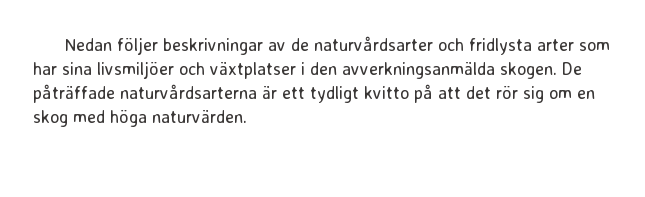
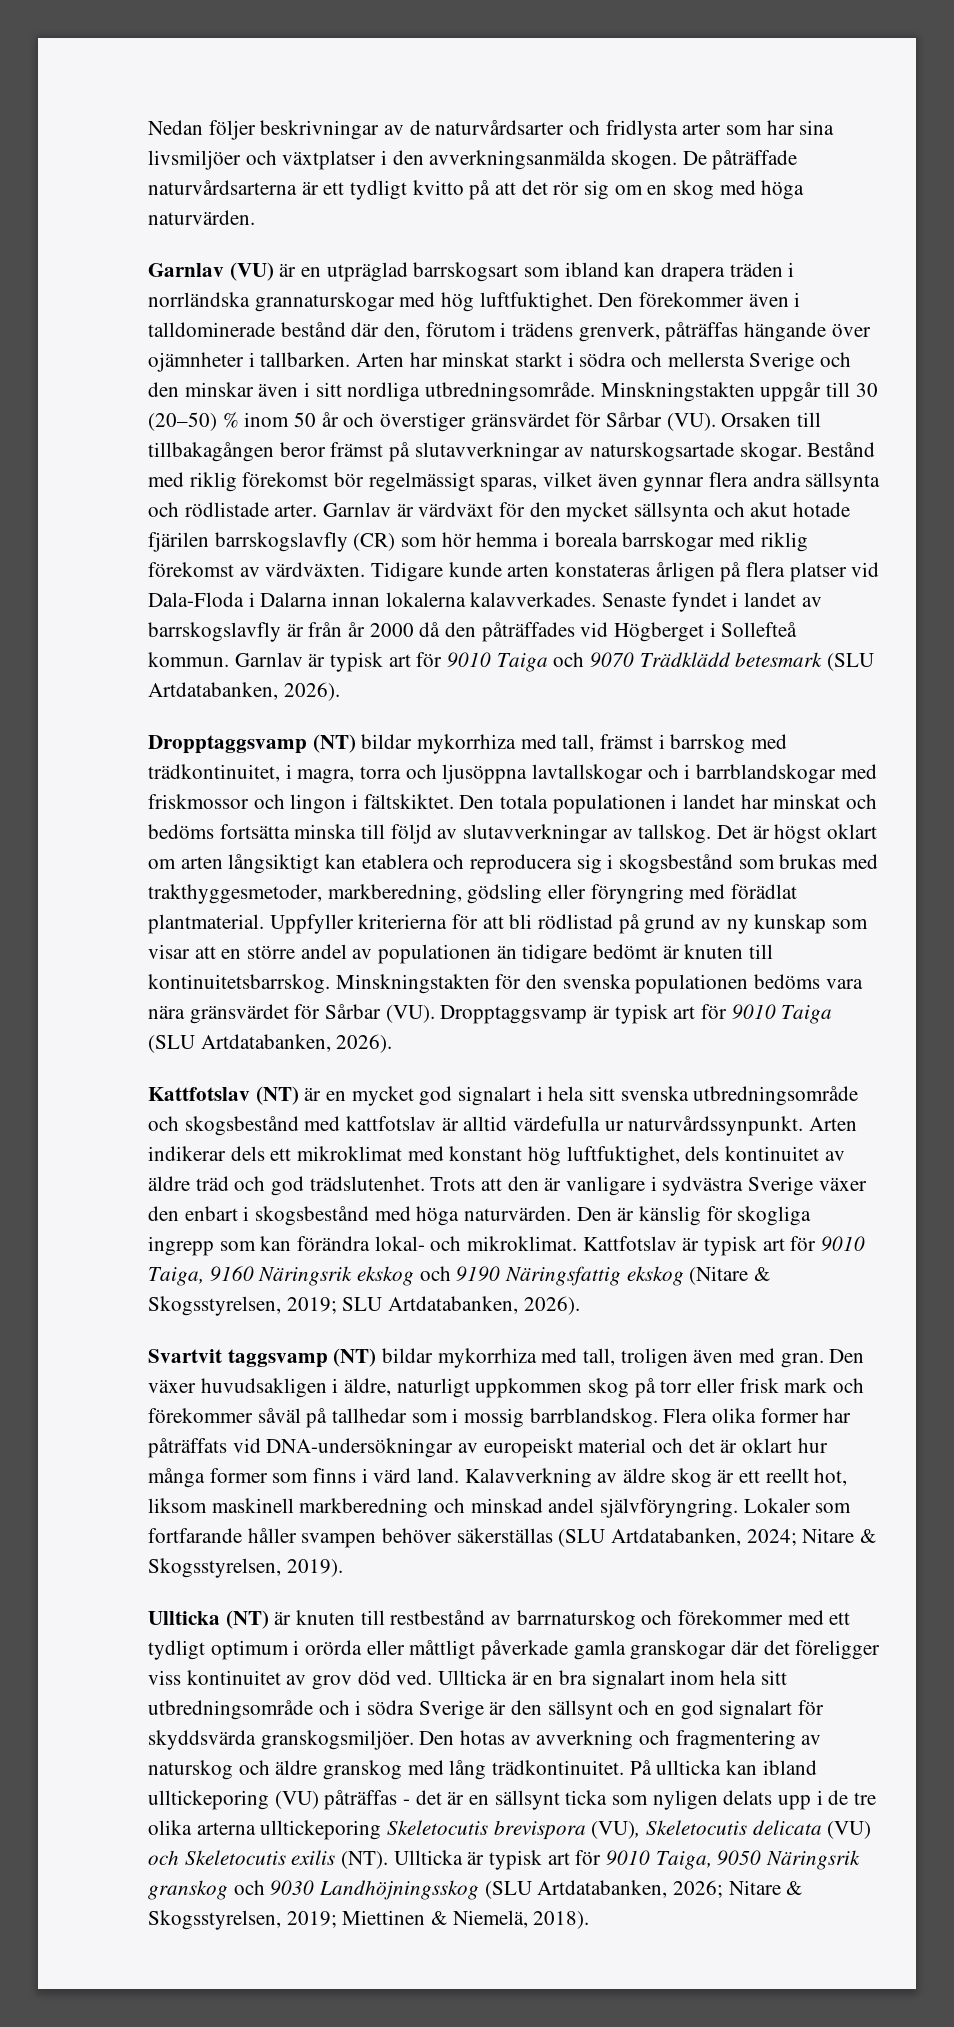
+ Garnlav (VU) är en utpräglad barrskogsart som ibland kan drapera träden i norrländska grannaturskogar med hög luftfuktighet. Den förekommer även i talldominerade bestånd där den, förutom i trädens grenverk, påträffas hängande över ojämnheter i tallbarken. Arten har minskat starkt i södra och mellersta Sverige och den minskar även i sitt nordliga utbredningsområde. Minskningstakten uppgår till 30 (20–50) % inom 50 år och överstiger gränsvärdet för Sårbar (VU). Orsaken till tillbakagången beror främst på slutavverkningar av naturskogsartade skogar. Bestånd med riklig förekomst bör regelmässigt sparas, vilket även gynnar flera andra sällsynta och rödlistade arter. Garnlav är värdväxt för den mycket sällsynta och akut hotade fjärilen barrskogslavfly (CR) som hör hemma i boreala barrskogar med riklig förekomst av värdväxten. Tidigare kunde arten konstateras årligen på flera platser vid Dala-Floda i Dalarna innan lokalerna kalavverkades. Senaste fyndet i landet av barrskogslavfly är från år 2000 då den påträffades vid Högberget i Sollefteå kommun. Garnlav är typisk art för 9010 Taiga och 9070 Trädklädd betesmark (SLU Artdatabanken, 2026).
+ Dropptaggsvamp (NT) bildar mykorrhiza med tall, främst i barrskog med trädkontinuitet, i magra, torra och ljusöppna lavtallskogar och i barrblandskogar med friskmossor och lingon i fältskiktet. Den totala populationen i landet har minskat och bedöms fortsätta minska till följd av slutavverkningar av tallskog. Det är högst oklart om arten långsiktigt kan etablera och reproducera sig i skogsbestånd som brukas med trakthyggesmetoder, markberedning, gödsling eller föryngring med förädlat plantmaterial. Uppfyller kriterierna för att bli rödlistad på grund av ny kunskap som visar att en större andel av populationen än tidigare bedömt är knuten till kontinuitetsbarrskog. Minskningstakten för den svenska populationen bedöms vara nära gränsvärdet för Sårbar (VU). Dropptaggsvamp är typisk art för 9010 Taiga (SLU Artdatabanken, 2026).
+ Kattfotslav (NT) är en mycket god signalart i hela sitt svenska utbredningsområde och skogsbestånd med kattfotslav är alltid värdefulla ur naturvårdssynpunkt. Arten indikerar dels ett mikroklimat med konstant hög luftfuktighet, dels kontinuitet av äldre träd och god trädslutenhet. Trots att den är vanligare i sydvästra Sverige växer den enbart i skogsbestånd med höga naturvärden. Den är känslig för skogliga ingrepp som kan förändra lokal- och mikroklimat. Kattfotslav är typisk art för 9010 Taiga, 9160 Näringsrik ekskog och 9190 Näringsfattig ekskog (Nitare & Skogsstyrelsen, 2019; SLU Artdatabanken, 2026).
+ Svartvit taggsvamp (NT) bildar mykorrhiza med tall, troligen även med gran. Den växer huvudsakligen i äldre, naturligt uppkommen skog på torr eller frisk mark och förekommer såväl på tallhedar som i mossig barrblandskog. Flera olika former har påträffats vid DNA-undersökningar av europeiskt material och det är oklart hur många former som finns i värd land. Kalavverkning av äldre skog är ett reellt hot, liksom maskinell markberedning och minskad andel självföryngring. Lokaler som fortfarande håller svampen behöver säkerställas (SLU Artdatabanken, 2024; Nitare & Skogsstyrelsen, 2019).
+ Ullticka (NT) är knuten till restbestånd av barrnaturskog och förekommer med ett tydligt optimum i orörda eller måttligt påverkade gamla granskogar där det föreligger viss kontinuitet av grov död ved. Ullticka är en bra signalart inom hela sitt utbredningsområde och i södra Sverige är den sällsynt och en god signalart för skyddsvärda granskogsmiljöer. Den hotas av avverkning och fragmentering av naturskog och äldre granskog med lång trädkontinuitet. På ullticka kan ibland ulltickeporing (VU) påträffas - det är en sällsynt ticka som nyligen delats upp i de tre olika arterna ulltickeporing Skeletocutis brevispora (VU), Skeletocutis delicata (VU) och Skeletocutis exilis (NT). Ullticka är typisk art för 9010 Taiga, 9050 Näringsrik granskog och 9030 Landhöjningsskog (SLU Artdatabanken, 2026; Nitare & Skogsstyrelsen, 2019; Miettinen & Niemelä, 2018).

